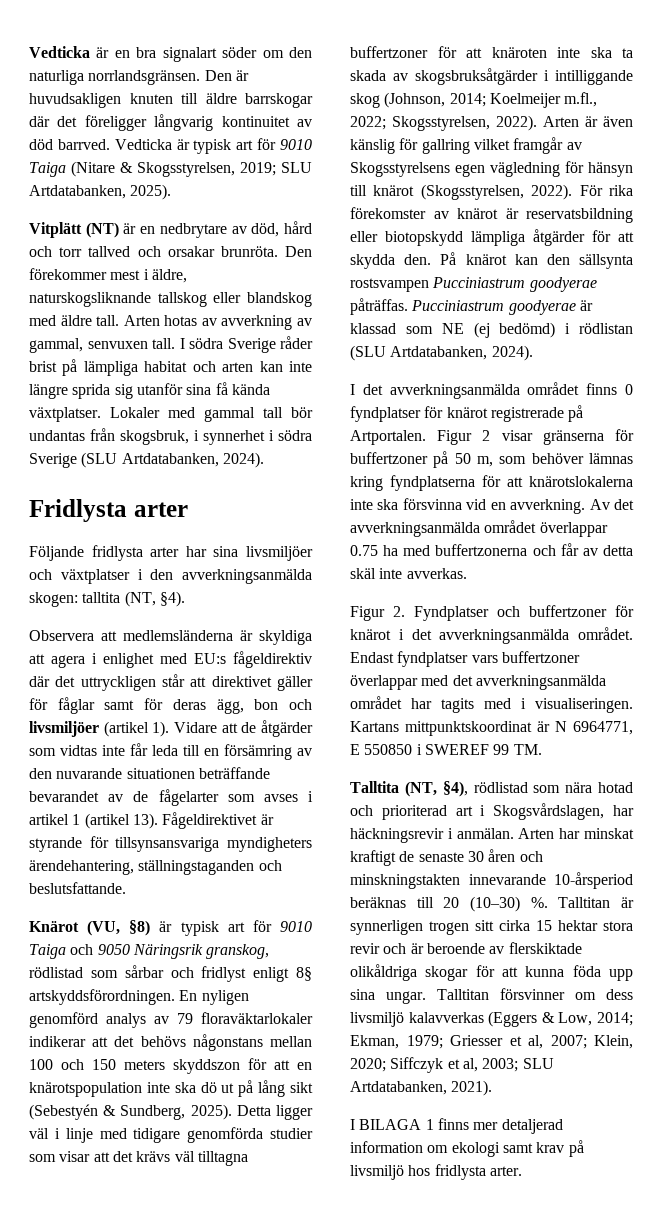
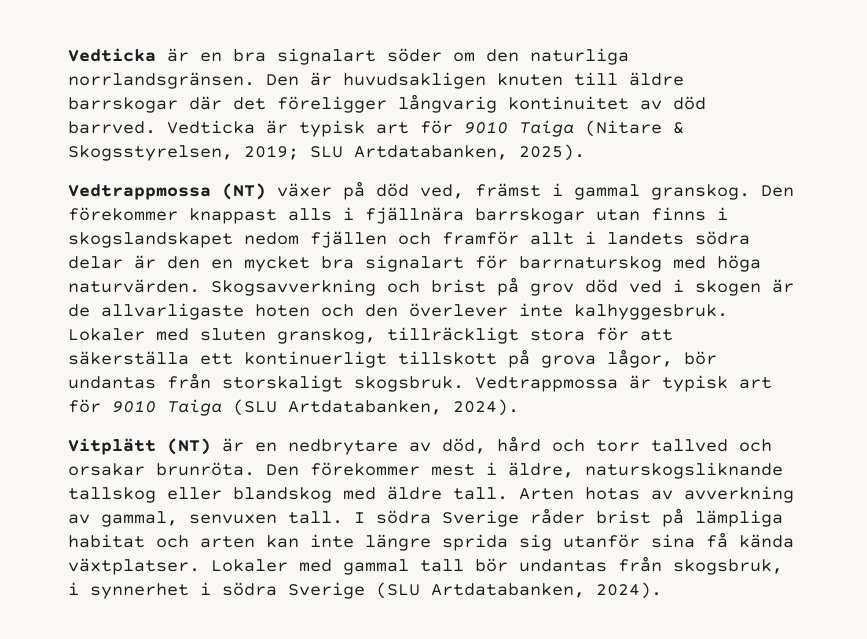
+ Vedtrappmossa (NT) växer på död ved, främst i gammal granskog. Den förekommer knappast alls i fjällnära barrskogar utan finns i skogslandskapet nedom fjällen och framför allt i landets södra delar är den en mycket bra signalart för barrnaturskog med höga naturvärden. Skogsavverkning och brist på grov död ved i skogen är de allvarligaste hoten och den överlever inte kalhyggesbruk. Lokaler med sluten granskog, tillräckligt stora för att säkerställa ett kontinuerligt tillskott på grova lågor, bör undantas från storskaligt skogsbruk. Vedtrappmossa är typisk art för 9010 Taiga (SLU Artdatabanken, 2024).
- Fridlysta arter
- Följande fridlysta arter har sina livsmiljöer och växtplatser i den avverkningsanmälda skogen: talltita (NT, §4).
- Observera att medlemsländerna är skyldiga att agera i enlighet med EU:s fågeldirektiv där det uttryckligen står att direktivet gäller för fåglar samt för deras ägg, bon och livsmiljöer (artikel 1). Vidare att de åtgärder som vidtas inte får leda till en försämring av den nuvarande situationen beträffande bevarandet av de fågelarter som avses i artikel 1 (artikel 13). Fågeldirektivet är styrande för tillsynsansvariga myndigheters ärendehantering, ställningstaganden och beslutsfattande.
- Knärot (VU, §8) är typisk art för 9010 Taiga och 9050 Näringsrik granskog, rödlistad som sårbar och fridlyst enligt 8§ artskyddsförordningen. En nyligen genomförd analys av 79 floraväktarlokaler indikerar att det behövs någonstans mellan 100 och 150 meters skyddszon för att en knärotspopulation inte ska dö ut på lång sikt (Sebestyén & Sundberg, 2025). Detta ligger väl i linje med tidigare genomförda studier som visar att det krävs väl tilltagna buffertzoner för att knäroten inte ska ta skada av skogsbruksåtgärder i intilliggande skog (Johnson, 2014; Koelmeijer m.fl., 2022; Skogsstyrelsen, 2022). Arten är även känslig för gallring vilket framgår av Skogsstyrelsens egen vägledning för hänsyn till knärot (Skogsstyrelsen, 2022). För rika förekomster av knärot är reservatsbildning eller biotopskydd lämpliga åtgärder för att skydda den. På knärot kan den sällsynta rostsvampen Pucciniastrum goodyerae påträffas. Pucciniastrum goodyerae är klassad som NE (ej bedömd) i rödlistan (SLU Artdatabanken, 2024).
- I det avverkningsanmälda området finns 0 fyndplatser för knärot registrerade på Artportalen. Figur 2 visar gränserna för buffertzoner på 50 m, som behöver lämnas kring fyndplatserna för att knärotslokalerna inte ska försvinna vid en avverkning. Av det avverkningsanmälda området överlappar 0.75 ha med buffertzonerna och får av detta skäl inte avverkas.
- Figur 2. Fyndplatser och buffertzoner för knärot i det avverkningsanmälda området. Endast fyndplatser vars buffertzoner överlappar med det avverkningsanmälda området har tagits med i visualiseringen. Kartans mittpunktskoordinat är N 6964771, E 550850 i SWEREF 99 TM.
- Talltita (NT, §4), rödlistad som nära hotad och prioriterad art i Skogsvårdslagen, har häckningsrevir i anmälan. Arten har minskat kraftigt de senaste 30 åren och minskningstakten innevarande 10-årsperiod beräknas till 20 (10–30) %. Talltitan är synnerligen trogen sitt cirka 15 hektar stora revir och är beroende av flerskiktade olikåldriga skogar för att kunna föda upp sina ungar. Talltitan försvinner om dess livsmiljö kalavverkas (Eggers & Low, 2014; Ekman, 1979; Griesser et al, 2007; Klein, 2020; Siffczyk et al, 2003; SLU Artdatabanken, 2021).
- I BILAGA 1 finns mer detaljerad information om ekologi samt krav på livsmiljö hos fridlysta arter.

